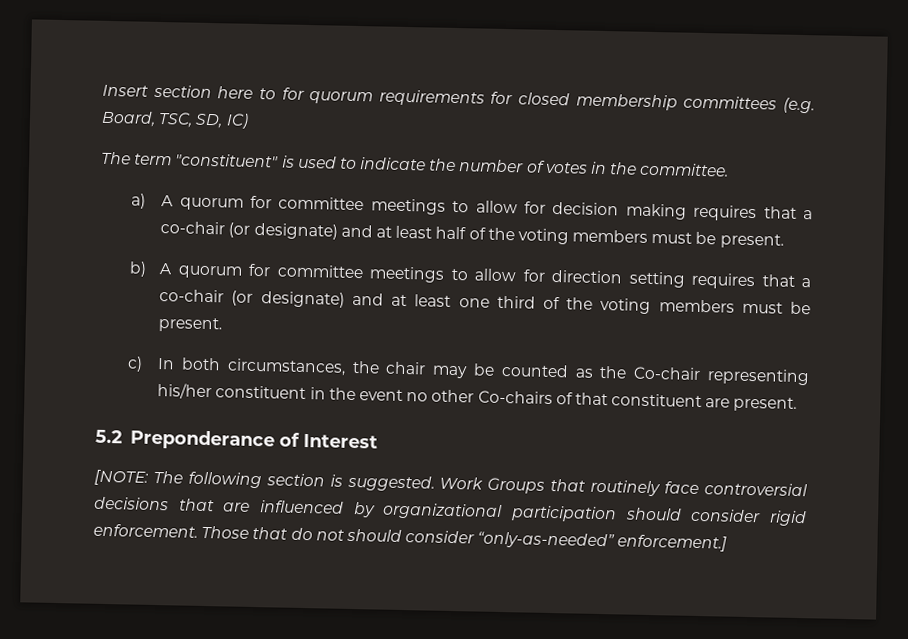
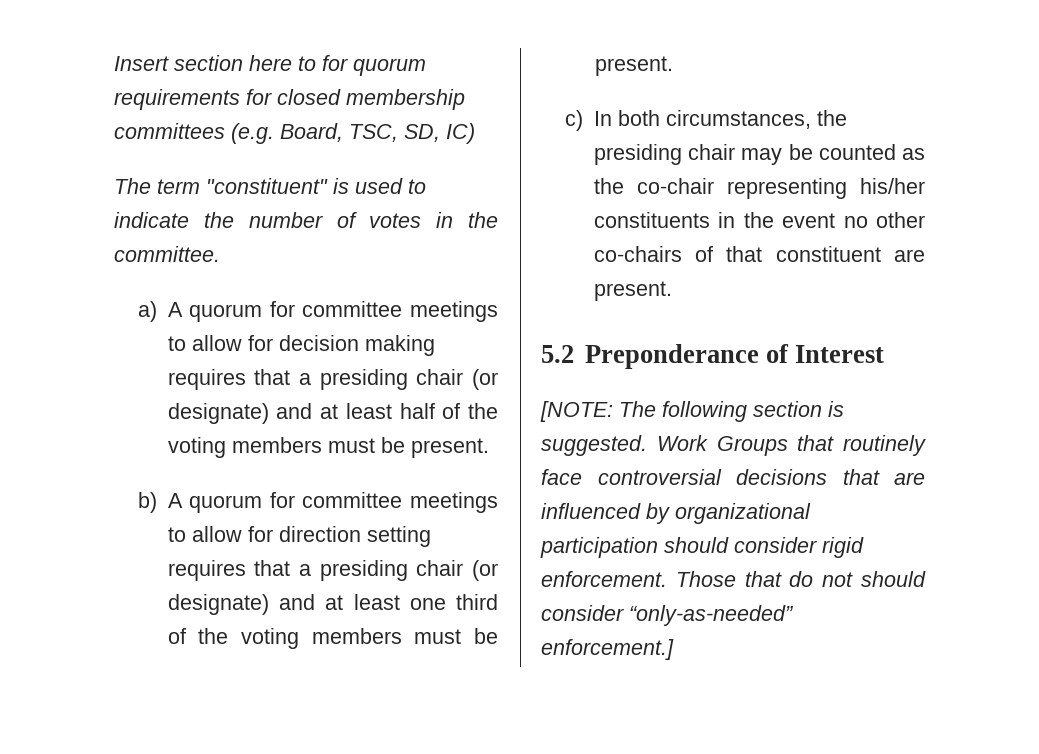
- a) A quorum for committee meetings to allow for decision making requires that a co-chair (or designate) and at least half of the voting members must be present.
+ a) A quorum for committee meetings to allow for decision making requires that a presiding chair (or designate) and at least half of the voting members must be present.
- b) A quorum for committee meetings to allow for direction setting requires that a co-chair (or designate) and at least one third of the voting members must be present.
+ b) A quorum for committee meetings to allow for direction setting requires that a presiding chair (or designate) and at least one third of the voting members must be present.
- c) In both circumstances, the chair may be counted as the Co-chair representing his/her constituent in the event no other Co-chairs of that constituent are present.
+ c) In both circumstances, the presiding chair may be counted as the co-chair representing his/her constituents in the event no other co-chairs of that constituent are present.

